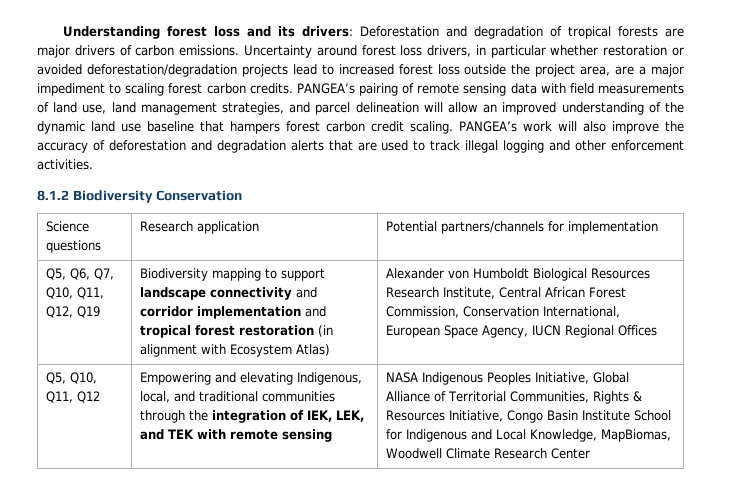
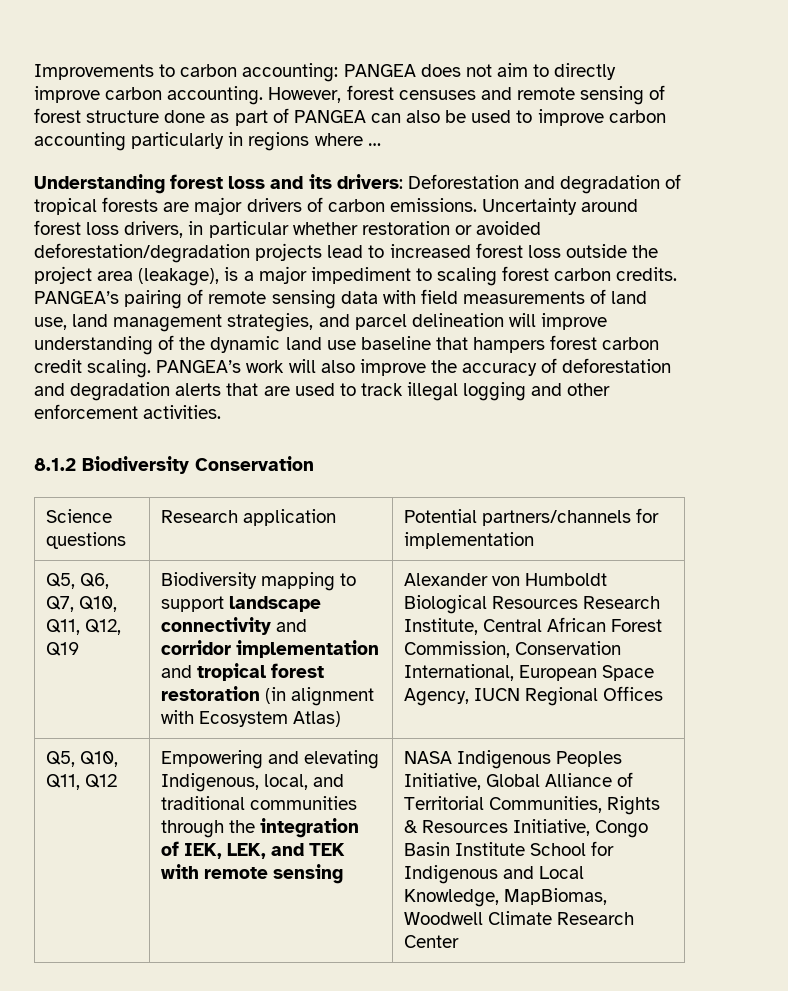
+ Improvements to carbon accounting: PANGEA does not aim to directly improve carbon accounting. However, forest censuses and remote sensing of forest structure done as part of PANGEA can also be used to improve carbon accounting particularly in regions where …
- Uncertainty around forest loss drivers, in particular whether restoration or avoided deforestation/degradation projects lead to increased forest loss outside the project area, are a major impediment to scaling forest carbon credits.
+ Uncertainty around forest loss drivers, in particular whether restoration or avoided deforestation/degradation projects lead to increased forest loss outside the project area (leakage), is a major impediment to scaling forest carbon credits.
- PANGEA’s pairing of remote sensing data with field measurements of land use, land management strategies, and parcel delineation will allow an improved understanding of the dynamic land use baseline that hampers forest carbon credit scaling.
+ PANGEA’s pairing of remote sensing data with field measurements of land use, land management strategies, and parcel delineation will improve understanding of the dynamic land use baseline that hampers forest carbon credit scaling.

